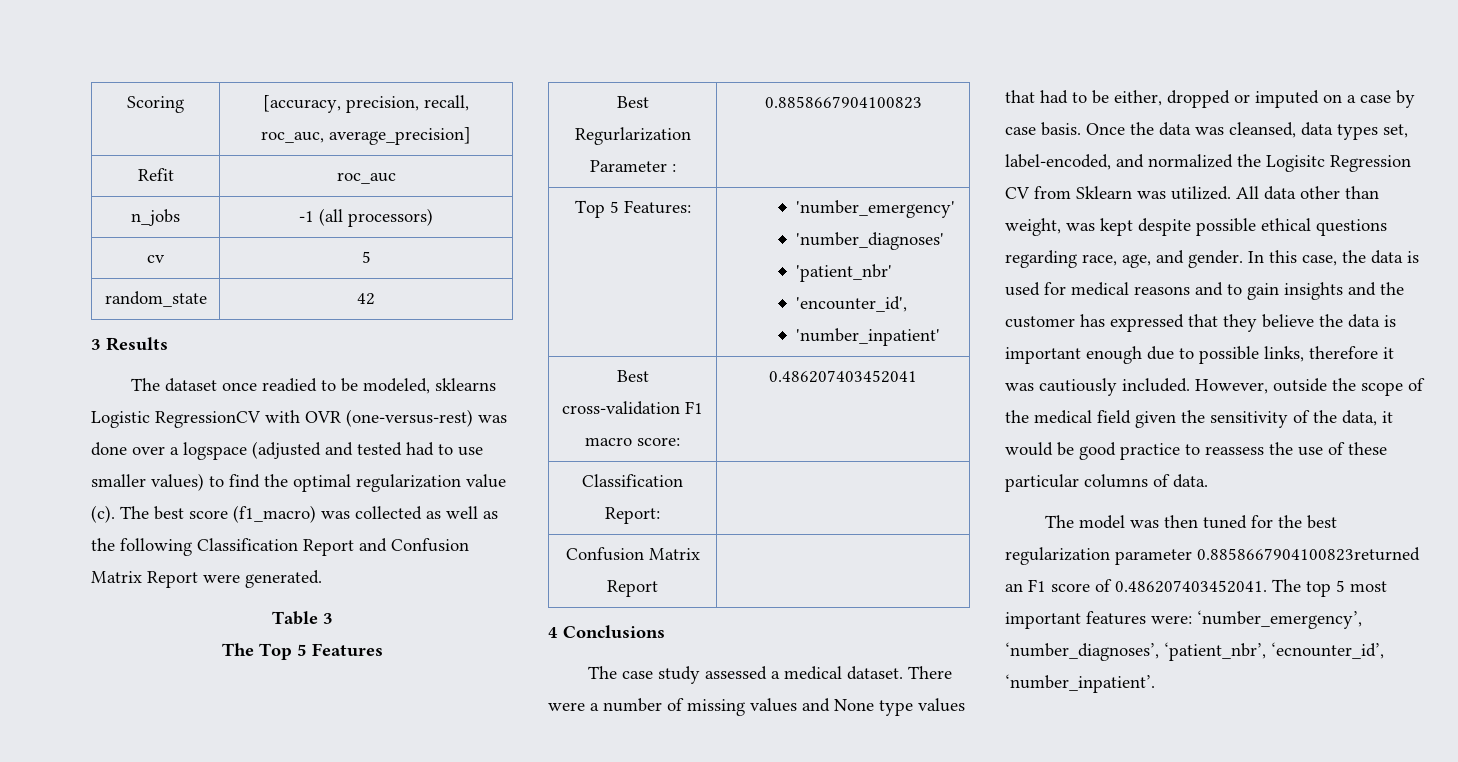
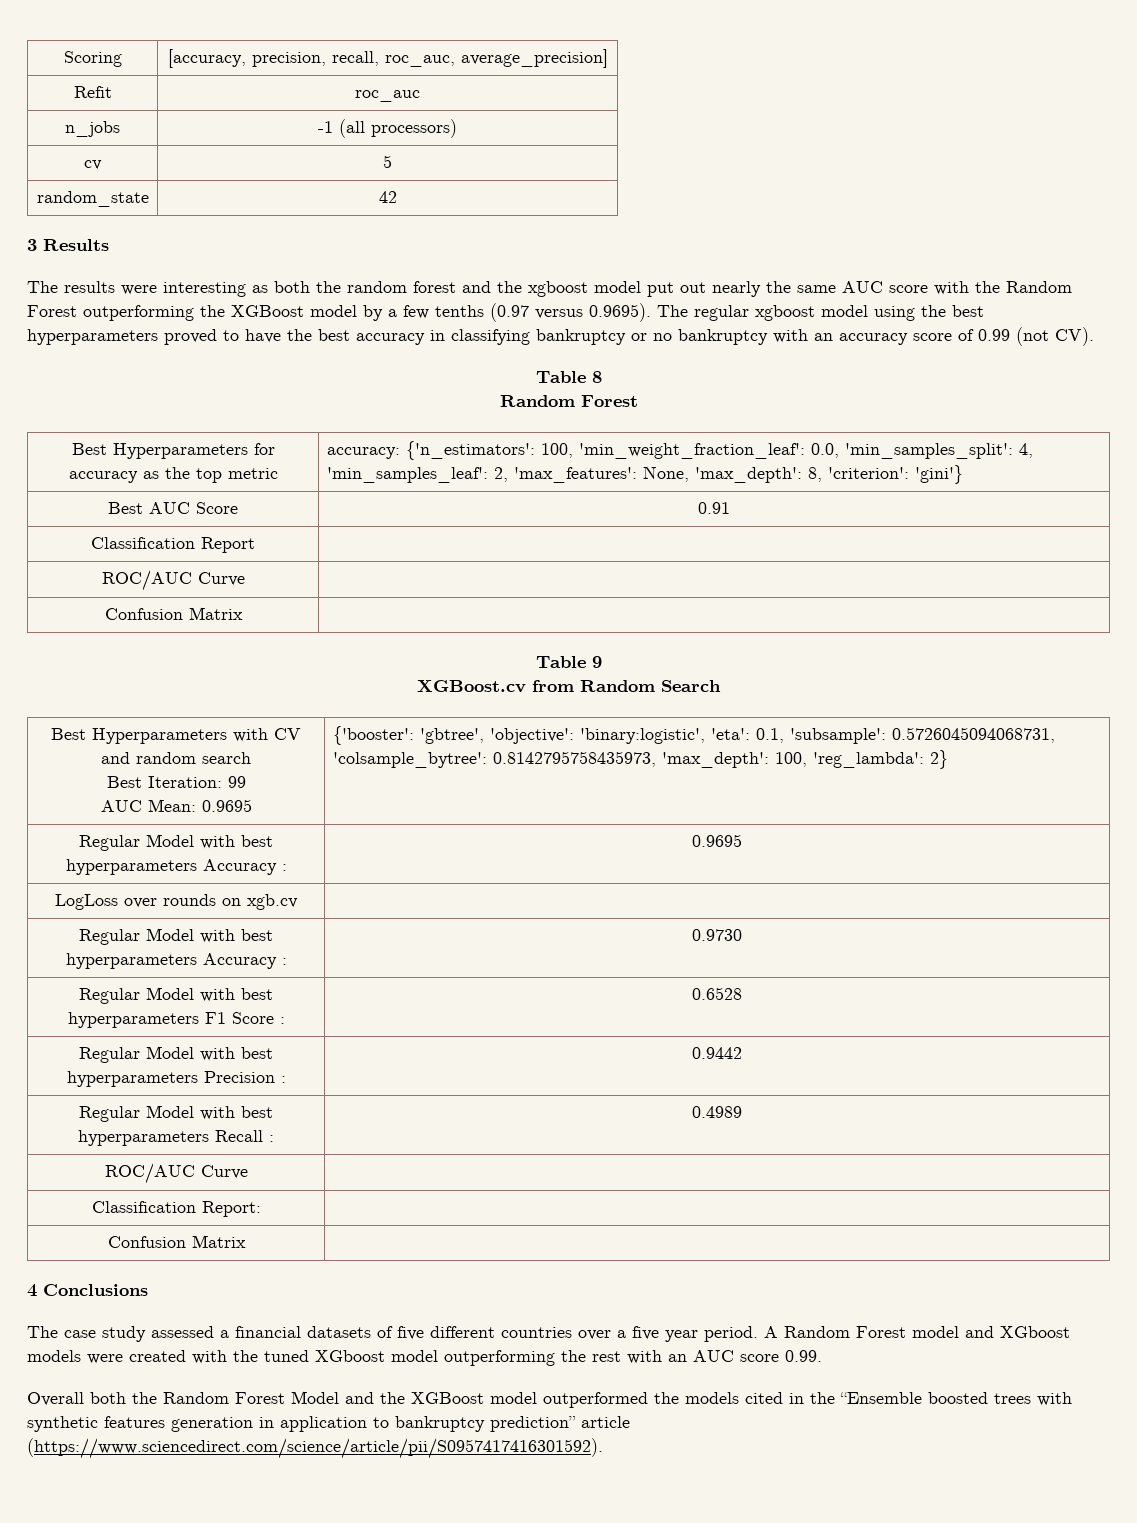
- The dataset once readied to be modeled, sklearns Logistic RegressionCV with OVR (one-versus-rest) was done over a logspace (adjusted and tested had to use smaller values) to find the optimal regularization value (c). The best score (f1_macro) was collected as well as the following Classification Report and Confusion Matrix Report were generated.
- Table 3
- The Top 5 Features
- Best Regurlarization Parameter : | 0.8858667904100823
- Top 5 Features: | 'number_emergency'
- 'number_diagnoses'
- 'patient_nbr'
- 'encounter_id',
- 'number_inpatient'
- Best cross-validation F1 macro score: | 0.486207403452041
+ The results were interesting as both the random forest and the xgboost model put out nearly the same AUC score with the Random Forest outperforming the XGBoost model by a few tenths (0.97 versus 0.9695). The regular xgboost model using the best hyperparameters proved to have the best accuracy in classifying bankruptcy or no bankruptcy with an accuracy score of 0.99 (not CV).
+ Table 8
+ Random Forest
+ Best Hyperparameters for accuracy as the top metric | accuracy: {'n_estimators': 100, 'min_weight_fraction_leaf': 0.0, 'min_samples_split': 4, 'min_samples_leaf': 2, 'max_features': None, 'max_depth': 8, 'criterion': 'gini'}
+ Best AUC Score | 0.91
+ Classification Report |
+ ROC/AUC Curve |
+ Confusion Matrix |
+ Table 9
+ XGBoost.cv from Random Search
+ Best Hyperparameters with CV and random search
+ Best Iteration: 99
+ AUC Mean: 0.9695 | {'booster': 'gbtree', 'objective': 'binary:logistic', 'eta': 0.1, 'subsample': 0.5726045094068731, 'colsample_bytree': 0.8142795758435973, 'max_depth': 100, 'reg_lambda': 2}
+ Regular Model with best hyperparameters Accuracy : | 0.9695
+ LogLoss over rounds on xgb.cv |
+ Regular Model with best hyperparameters Accuracy : | 0.9730
+ Regular Model with best hyperparameters F1 Score : | 0.6528
+ Regular Model with best hyperparameters Precision : | 0.9442
+ Regular Model with best hyperparameters Recall : | 0.4989
+ ROC/AUC Curve |
  Classification Report: |
- Confusion Matrix Report |
+ Confusion Matrix |
- The case study assessed a medical dataset. There were a number of missing values and None type values that had to be either, dropped or imputed on a case by case basis. Once the data was cleansed, data types set, label-encoded, and normalized the Logisitc Regression CV from Sklearn was utilized. All data other than weight, was kept despite possible ethical questions regarding race, age, and gender. In this case, the data is used for medical reasons and to gain insights and the customer has expressed that they believe the data is important enough due to possible links, therefore it was cautiously included. However, outside the scope of the medical field given the sensitivity of the data, it would be good practice to reassess the use of these particular columns of data.
- The model was then tuned for the best regularization parameter 0.8858667904100823returned an F1 score of 0.486207403452041. The top 5 most important features were: ‘number_emergency’, ‘number_diagnoses’, ‘patient_nbr’, ‘ecnounter_id’, ‘number_inpatient’.
+ The case study assessed a financial datasets of five different countries over a five year period. A Random Forest model and XGboost models were created with the tuned XGboost model outperforming the rest with an AUC score 0.99.
+ Overall both the Random Forest Model and the XGBoost model outperformed the models cited in the “Ensemble boosted trees with synthetic features generation in application to bankruptcy prediction” article (https://www.sciencedirect.com/science/article/pii/S0957417416301592).

